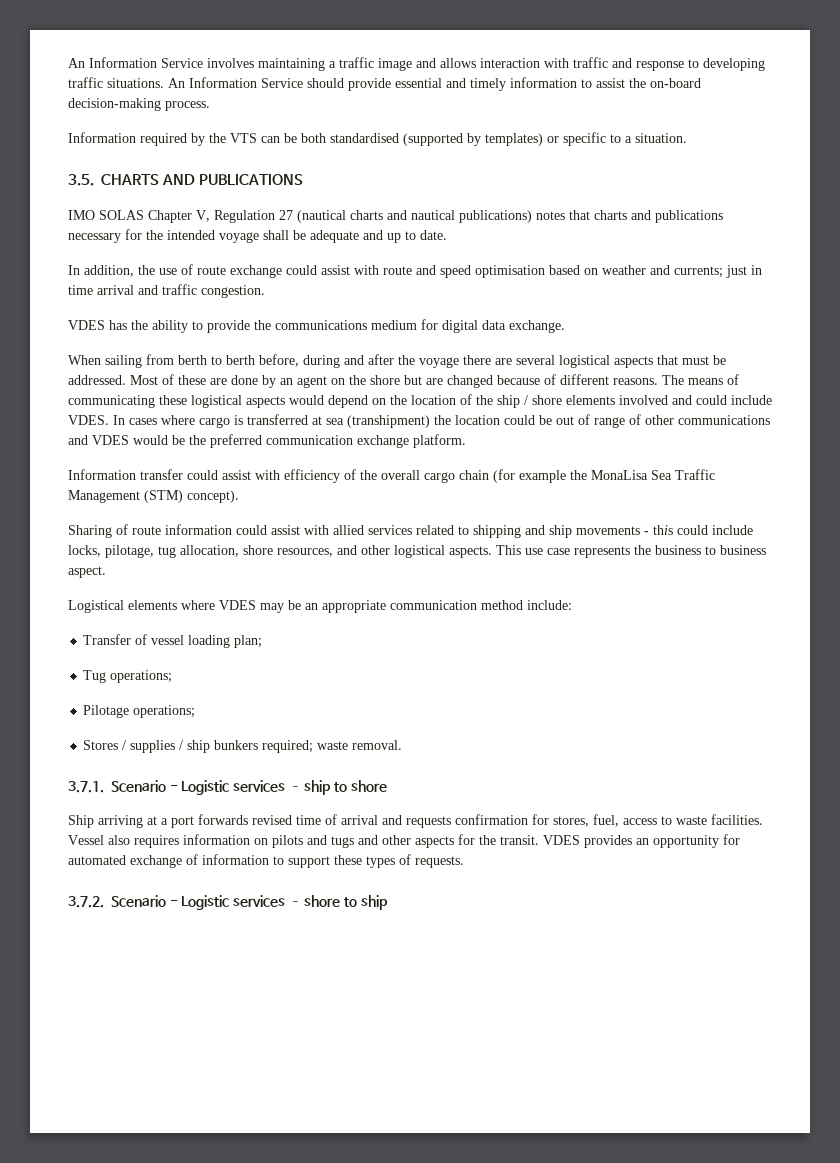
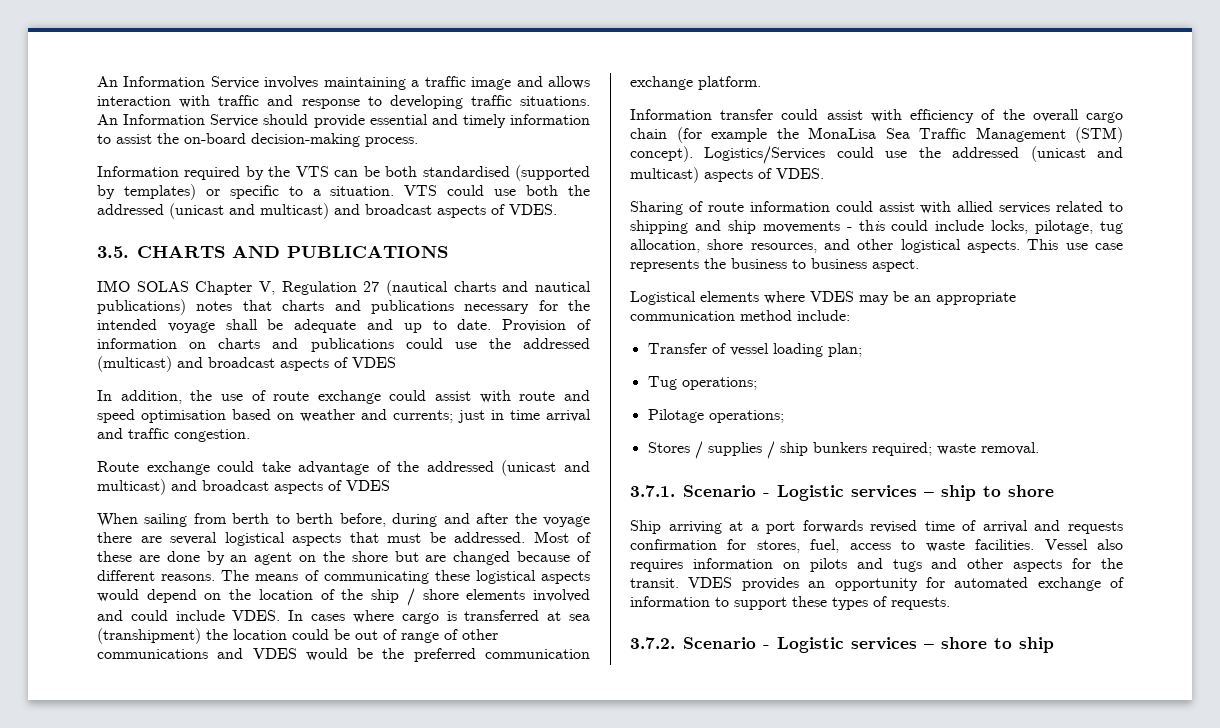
+ VTS could use both the addressed (unicast and multicast) and broadcast aspects of VDES.
+ Provision of information on charts and publications could use the addressed (multicast) and broadcast aspects of VDES
- VDES has the ability to provide the communications medium for digital data exchange.
+ Route exchange could take advantage of the addressed (unicast and multicast) and broadcast aspects of VDES
+ Logistics/Services could use the addressed (unicast and multicast) aspects of VDES.

